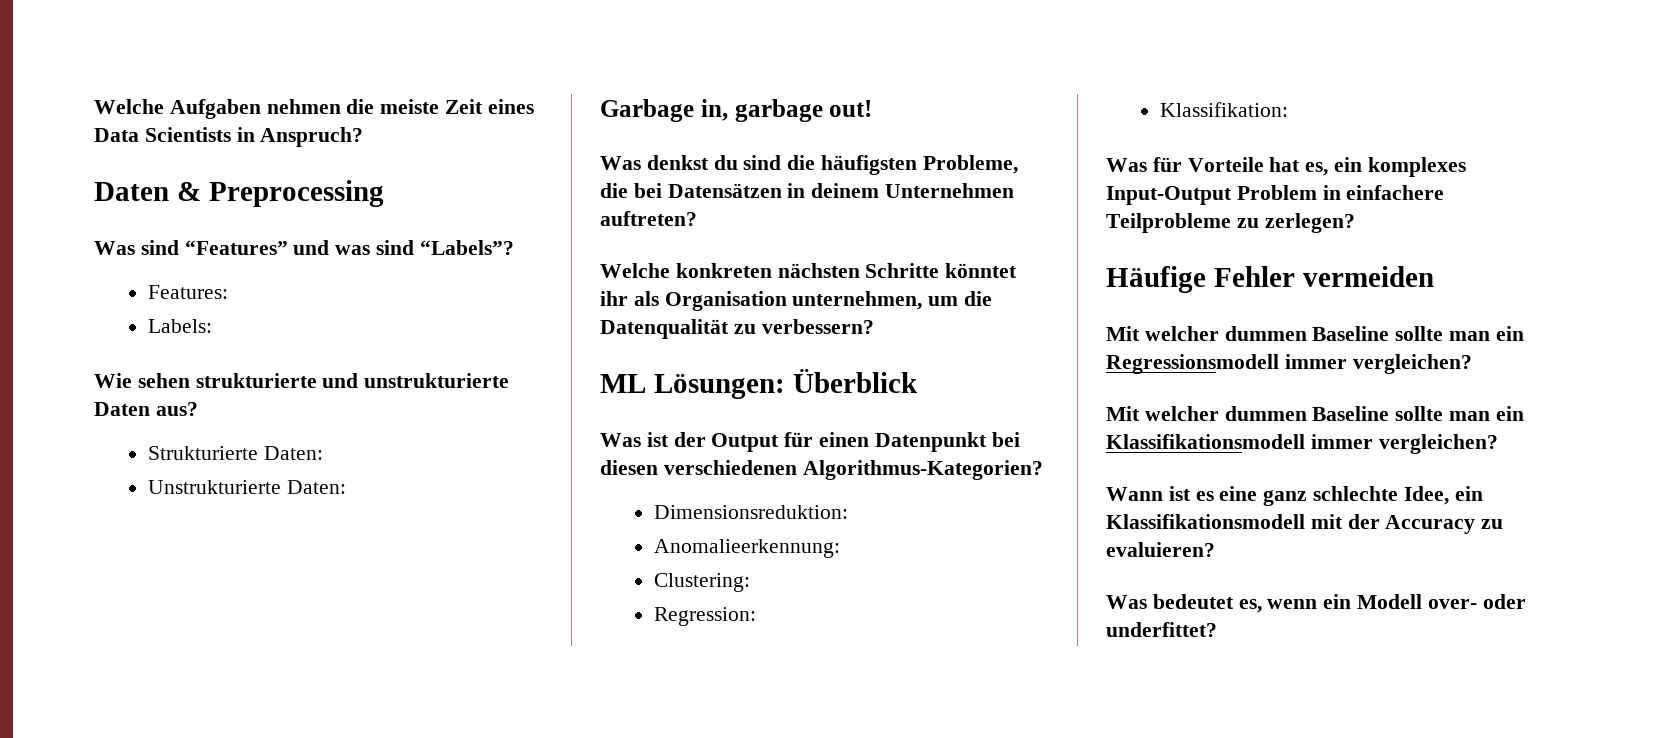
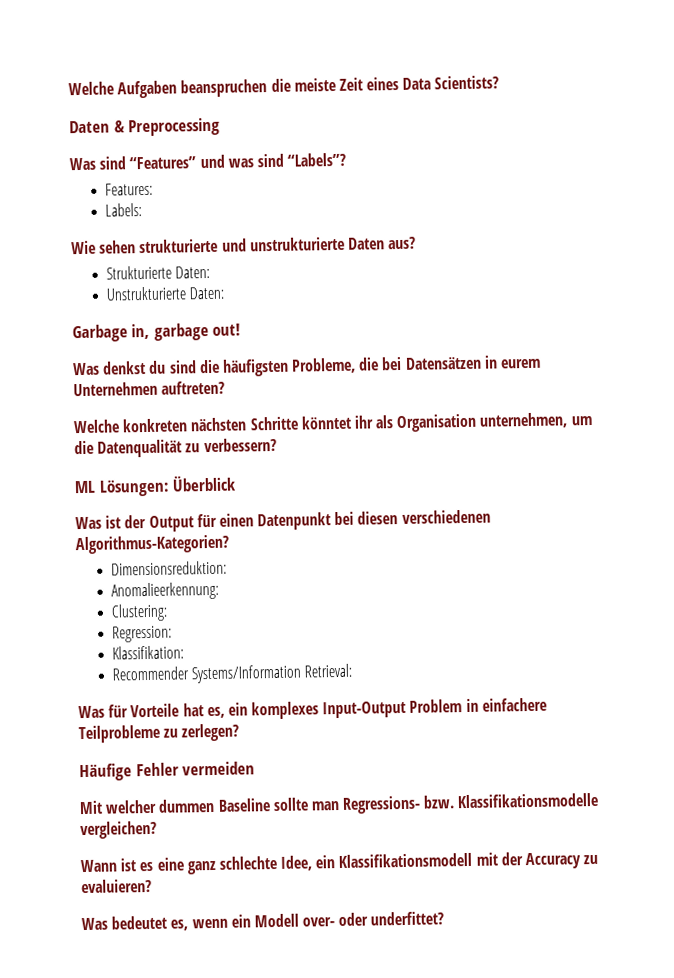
- Welche Aufgaben nehmen die meiste Zeit eines Data Scientists in Anspruch?
+ Welche Aufgaben beanspruchen die meiste Zeit eines Data Scientists?
- Was denkst du sind die häufigsten Probleme, die bei Datensätzen in deinem Unternehmen auftreten?
+ Was denkst du sind die häufigsten Probleme, die bei Datensätzen in eurem Unternehmen auftreten?
+ Recommender Systems/Information Retrieval:
- Mit welcher dummen Baseline sollte man ein Regressionsmodell immer vergleichen?
- Mit welcher dummen Baseline sollte man ein Klassifikationsmodell immer vergleichen?
+ Mit welcher dummen Baseline sollte man Regressions- bzw. Klassifikationsmodelle vergleichen?

